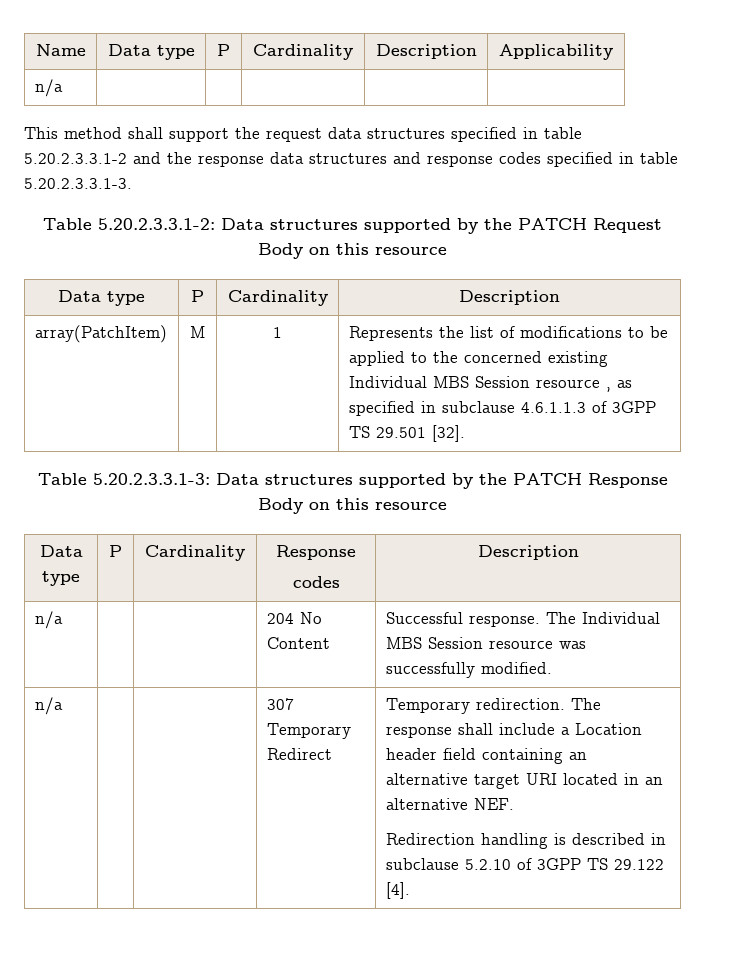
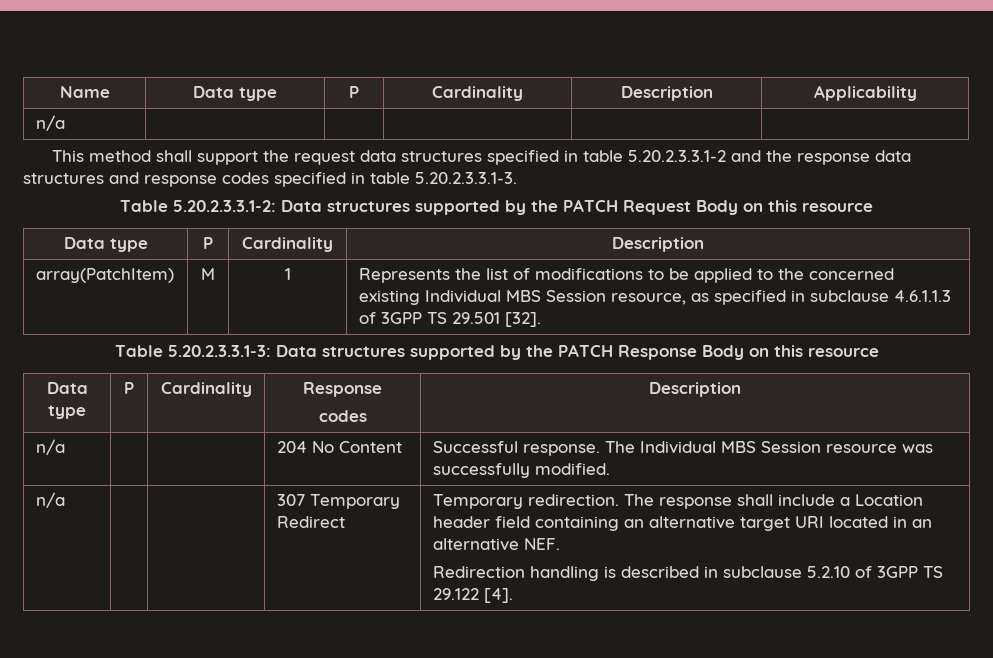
- array(PatchItem) | M | 1 | Represents the list of modifications to be applied to the concerned existing Individual MBS Session resource , as specified in subclause 4.6.1.1.3 of 3GPP TS 29.501 [32].
+ array(PatchItem) | M | 1 | Represents the list of modifications to be applied to the concerned existing Individual MBS Session resource, as specified in subclause 4.6.1.1.3 of 3GPP TS 29.501 [32].

